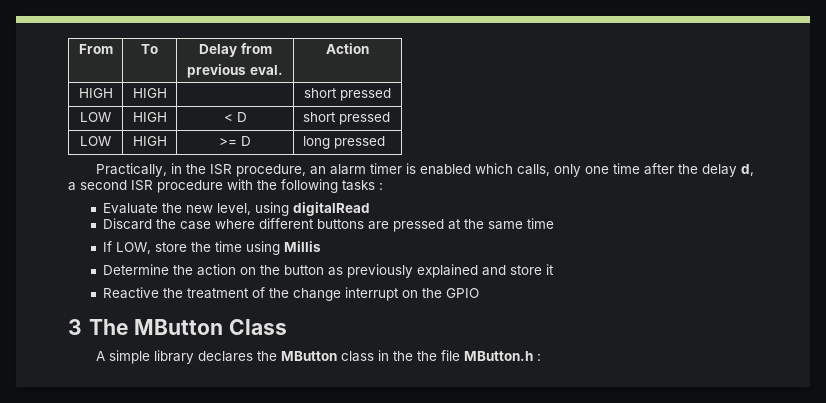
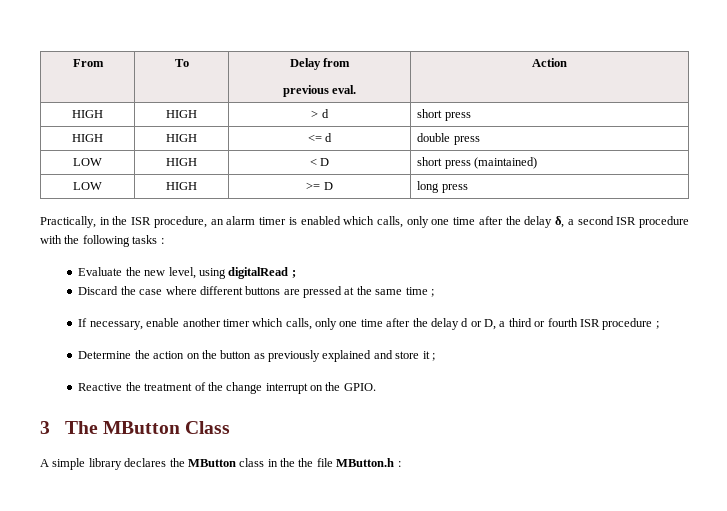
- HIGH | HIGH | | short pressed
+ HIGH | HIGH | > d | short press
+ HIGH | HIGH | <= d | double press
- LOW | HIGH | < D | short pressed
+ LOW | HIGH | < D | short press (maintained)
- LOW | HIGH | >= D | long pressed
+ LOW | HIGH | >= D | long press
- Practically, in the ISR procedure, an alarm timer is enabled which calls, only one time after the delay d, a second ISR procedure with the following tasks :
+ Practically, in the ISR procedure, an alarm timer is enabled which calls, only one time after the delay δ, a second ISR procedure with the following tasks :
- Evaluate the new level, using digitalRead
+ Evaluate the new level, using digitalRead ;
- Discard the case where different buttons are pressed at the same time
+ Discard the case where different buttons are pressed at the same time ;
- If LOW, store the time using Millis
+ If necessary, enable another timer which calls, only one time after the delay d or D, a third or fourth ISR procedure ;
- Determine the action on the button as previously explained and store it
+ Determine the action on the button as previously explained and store it ;
- Reactive the treatment of the change interrupt on the GPIO
+ Reactive the treatment of the change interrupt on the GPIO.

